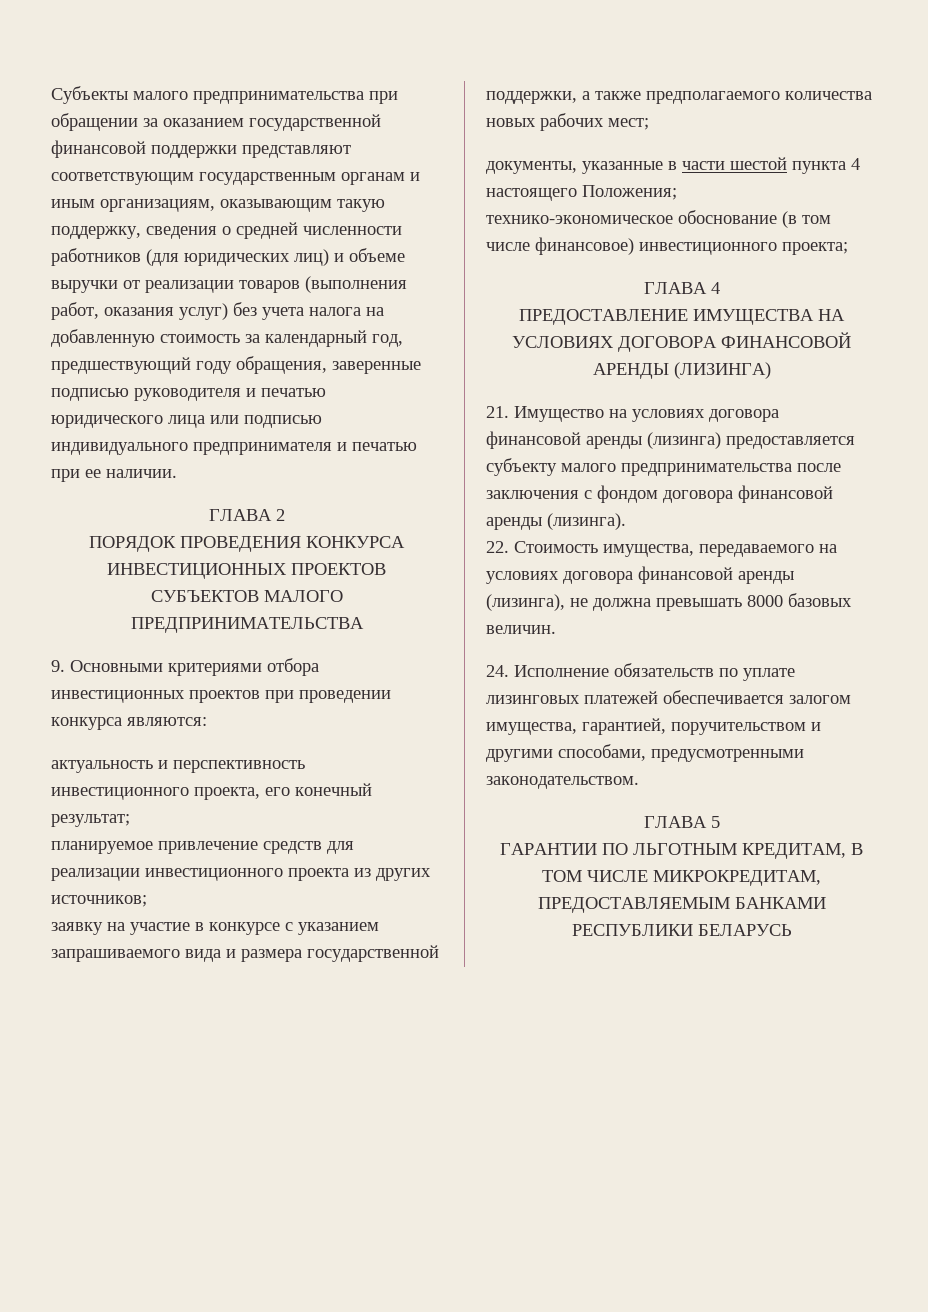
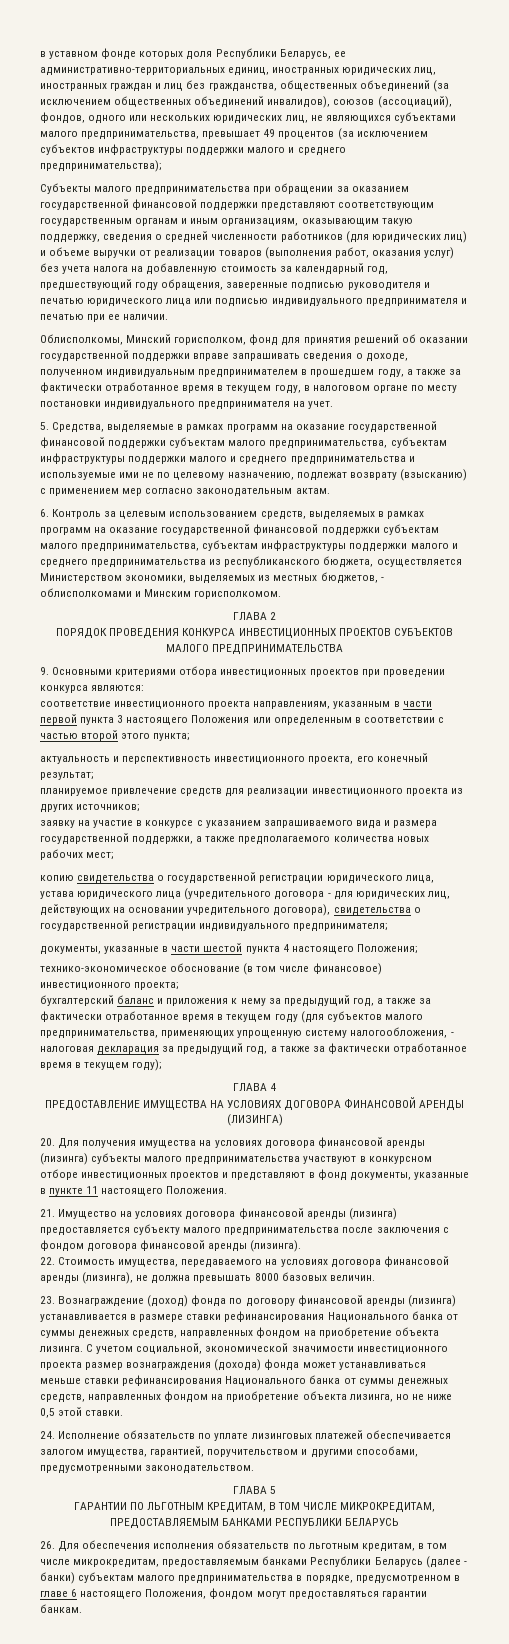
+ в уставном фонде которых доля Республики Беларусь, ее административно-территориальных единиц, иностранных юридических лиц, иностранных граждан и лиц без гражданства, общественных объединений (за исключением общественных объединений инвалидов), союзов (ассоциаций), фондов, одного или нескольких юридических лиц, не являющихся субъектами малого предпринимательства, превышает 49 процентов (за исключением субъектов инфраструктуры поддержки малого и среднего предпринимательства);
+ Облисполкомы, Минский горисполком, фонд для принятия решений об оказании государственной поддержки вправе запрашивать сведения о доходе, полученном индивидуальным предпринимателем в прошедшем году, а также за фактически отработанное время в текущем году, в налоговом органе по месту постановки индивидуального предпринимателя на учет.
+ 5. Средства, выделяемые в рамках программ на оказание государственной финансовой поддержки субъектам малого предпринимательства, субъектам инфраструктуры поддержки малого и среднего предпринимательства и используемые ими не по целевому назначению, подлежат возврату (взысканию) с применением мер согласно законодательным актам.
+ 6. Контроль за целевым использованием средств, выделяемых в рамках программ на оказание государственной финансовой поддержки субъектам малого предпринимательства, субъектам инфраструктуры поддержки малого и среднего предпринимательства из республиканского бюджета, осуществляется Министерством экономики, выделяемых из местных бюджетов, - облисполкомами и Минским горисполкомом.
+ соответствие инвестиционного проекта направлениям, указанным в части первой пункта 3 настоящего Положения или определенным в соответствии с частью второй этого пункта;
+ копию свидетельства о государственной регистрации юридического лица, устава юридического лица (учредительного договора - для юридических лиц, действующих на основании учредительного договора), свидетельства о государственной регистрации индивидуального предпринимателя;
+ бухгалтерский баланс и приложения к нему за предыдущий год, а также за фактически отработанное время в текущем году (для субъектов малого предпринимательства, применяющих упрощенную систему налогообложения, - налоговая декларация за предыдущий год, а также за фактически отработанное время в текущем году);
+ 20. Для получения имущества на условиях договора финансовой аренды (лизинга) субъекты малого предпринимательства участвуют в конкурсном отборе инвестиционных проектов и представляют в фонд документы, указанные в пункте 11 настоящего Положения.
+ 23. Вознаграждение (доход) фонда по договору финансовой аренды (лизинга) устанавливается в размере ставки рефинансирования Национального банка от суммы денежных средств, направленных фондом на приобретение объекта лизинга. С учетом социальной, экономической значимости инвестиционного проекта размер вознаграждения (дохода) фонда может устанавливаться меньше ставки рефинансирования Национального банка от суммы денежных средств, направленных фондом на приобретение объекта лизинга, но не ниже 0,5 этой ставки.
+ 26. Для обеспечения исполнения обязательств по льготным кредитам, в том числе микрокредитам, предоставляемым банками Республики Беларусь (далее - банки) субъектам малого предпринимательства в порядке, предусмотренном в главе 6 настоящего Положения, фондом могут предоставляться гарантии банкам.

